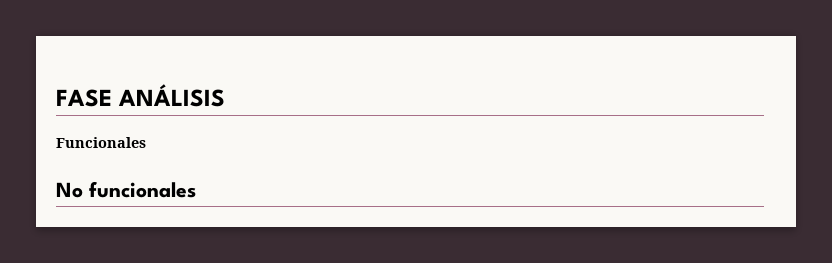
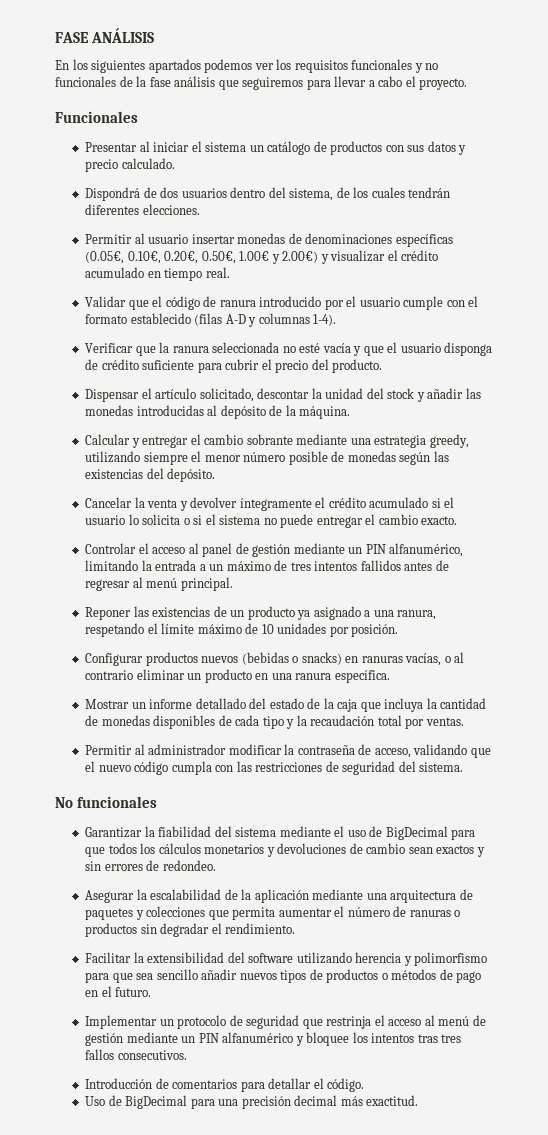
+ En los siguientes apartados podemos ver los requisitos funcionales y no funcionales de la fase análisis que seguiremos para llevar a cabo el proyecto.
  Funcionales
+ Presentar al iniciar el sistema un catálogo de productos con sus datos y precio calculado.
+ Dispondrá de dos usuarios dentro del sistema, de los cuales tendrán diferentes elecciones.
+ Permitir al usuario insertar monedas de denominaciones específicas (0.05€, 0.10€, 0.20€, 0.50€, 1.00€ y 2.00€) y visualizar el crédito acumulado en tiempo real.
+ Validar que el código de ranura introducido por el usuario cumple con el formato establecido (filas A-D y columnas 1-4).
+ Verificar que la ranura seleccionada no esté vacía y que el usuario disponga de crédito suficiente para cubrir el precio del producto.
+ Dispensar el artículo solicitado, descontar la unidad del stock y añadir las monedas introducidas al depósito de la máquina.
+ Calcular y entregar el cambio sobrante mediante una estrategia greedy, utilizando siempre el menor número posible de monedas según las existencias del depósito.
+ Cancelar la venta y devolver íntegramente el crédito acumulado si el usuario lo solicita o si el sistema no puede entregar el cambio exacto.
+ Controlar el acceso al panel de gestión mediante un PIN alfanumérico, limitando la entrada a un máximo de tres intentos fallidos antes de regresar al menú principal.
+ Reponer las existencias de un producto ya asignado a una ranura, respetando el límite máximo de 10 unidades por posición.
+ Configurar productos nuevos (bebidas o snacks) en ranuras vacías, o al contrario eliminar un producto en una ranura específica.
+ Mostrar un informe detallado del estado de la caja que incluya la cantidad de monedas disponibles de cada tipo y la recaudación total por ventas.
+ Permitir al administrador modificar la contraseña de acceso, validando que el nuevo código cumpla con las restricciones de seguridad del sistema.
  No funcionales
+ Garantizar la fiabilidad del sistema mediante el uso de BigDecimal para que todos los cálculos monetarios y devoluciones de cambio sean exactos y sin errores de redondeo.
+ Asegurar la escalabilidad de la aplicación mediante una arquitectura de paquetes y colecciones que permita aumentar el número de ranuras o productos sin degradar el rendimiento.
+ Facilitar la extensibilidad del software utilizando herencia y polimorfismo para que sea sencillo añadir nuevos tipos de productos o métodos de pago en el futuro.
+ Implementar un protocolo de seguridad que restrinja el acceso al menú de gestión mediante un PIN alfanumérico y bloquee los intentos tras tres fallos consecutivos.
+ Introducción de comentarios para detallar el código.
+ Uso de BigDecimal para una precisión decimal más exactitud.

